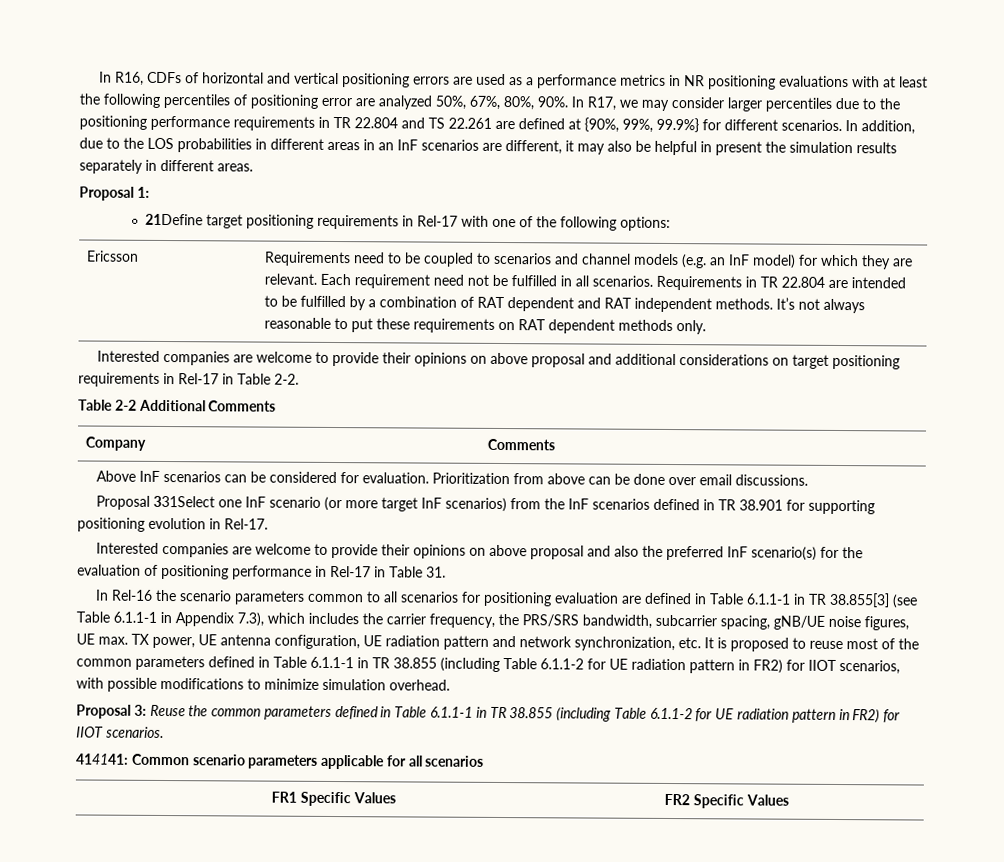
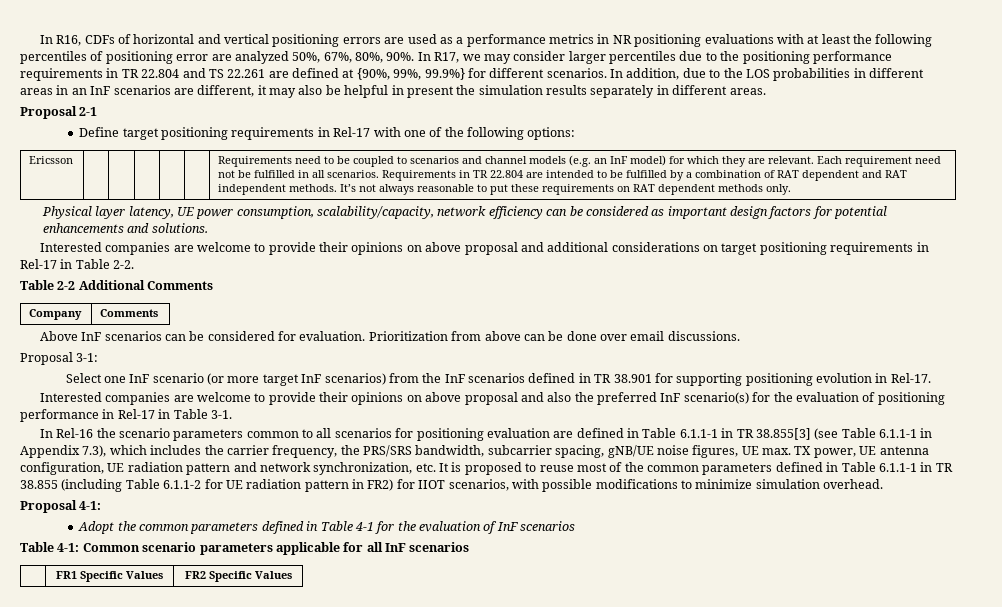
- Proposal 1:
- 21Define target positioning requirements in Rel-17 with one of the following options:
+ Proposal 2-1
+ Define target positioning requirements in Rel-17 with one of the following options:
+ Physical layer latency, UE power consumption, scalability/capacity, network efficiency can be considered as important design factors for potential enhancements and solutions.
- Proposal 331Select one InF scenario (or more target InF scenarios) from the InF scenarios defined in TR 38.901 for supporting positioning evolution in Rel-17.
+ Proposal 3-1:
+ Select one InF scenario (or more target InF scenarios) from the InF scenarios defined in TR 38.901 for supporting positioning evolution in Rel-17.
- Interested companies are welcome to provide their opinions on above proposal and also the preferred InF scenario(s) for the evaluation of positioning performance in Rel-17 in Table 31.
+ Interested companies are welcome to provide their opinions on above proposal and also the preferred InF scenario(s) for the evaluation of positioning performance in Rel-17 in Table 3-1.
- Proposal 3: Reuse the common parameters defined in Table 6.1.1-1 in TR 38.855 (including Table 6.1.1-2 for UE radiation pattern in FR2) for IIOT scenarios.
- 414141: Common scenario parameters applicable for all scenarios
+ Proposal 4-1:
+ Adopt the common parameters defined in Table 4-1 for the evaluation of InF scenarios
+ Table 4-1: Common scenario parameters applicable for all InF scenarios

